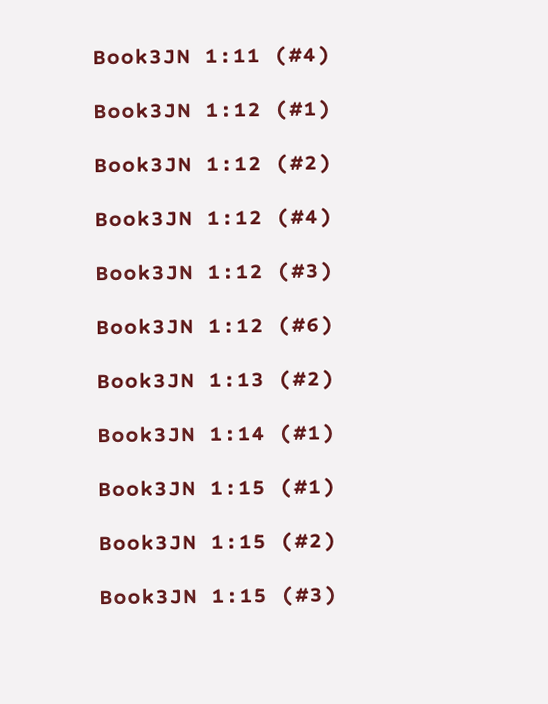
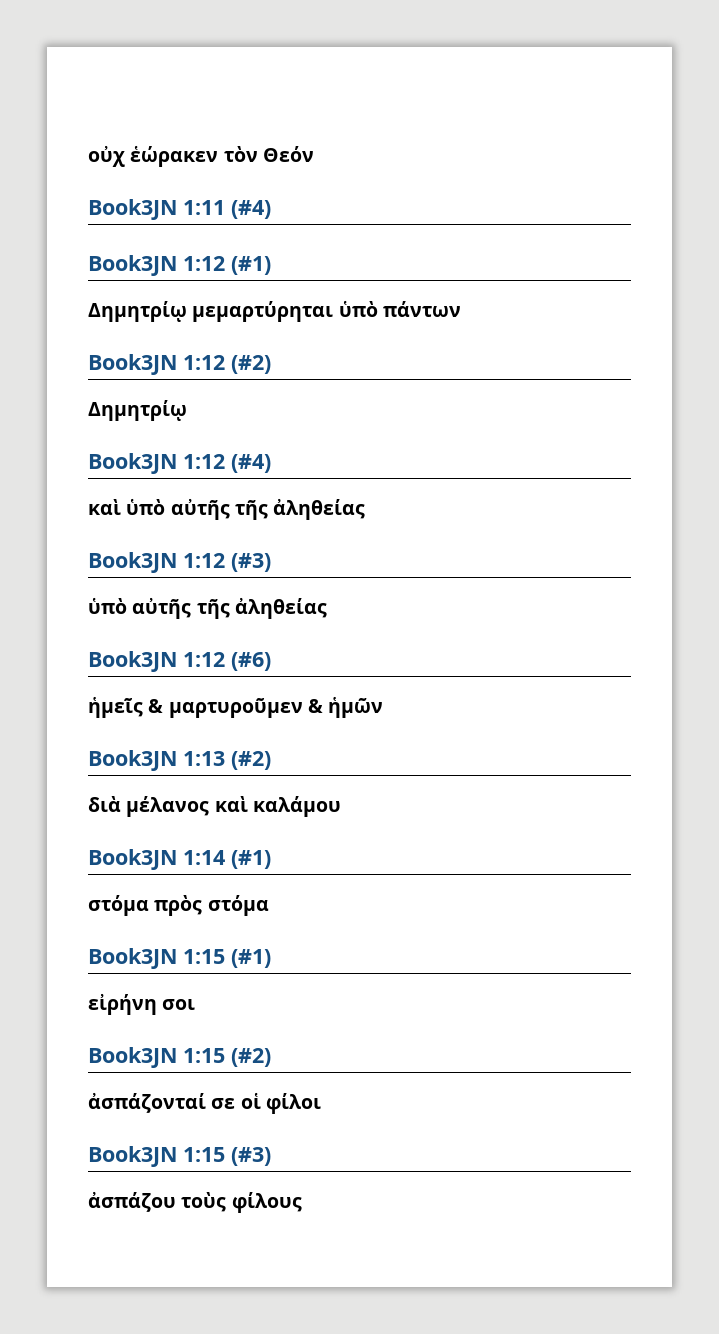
+ οὐχ ἑώρακεν τὸν Θεόν
+ Δημητρίῳ μεμαρτύρηται ὑπὸ πάντων
  Book3JN 1:12 (#2)
+ Δημητρίῳ
+ καὶ ὑπὸ αὐτῆς τῆς ἀληθείας
  Book3JN 1:12 (#3)
+ ὑπὸ αὐτῆς τῆς ἀληθείας
+ ἡμεῖς & μαρτυροῦμεν & ἡμῶν
+ διὰ μέλανος καὶ καλάμου
+ στόμα πρὸς στόμα
+ εἰρήνη σοι
+ ἀσπάζονταί σε οἱ φίλοι
+ ἀσπάζου τοὺς φίλους

